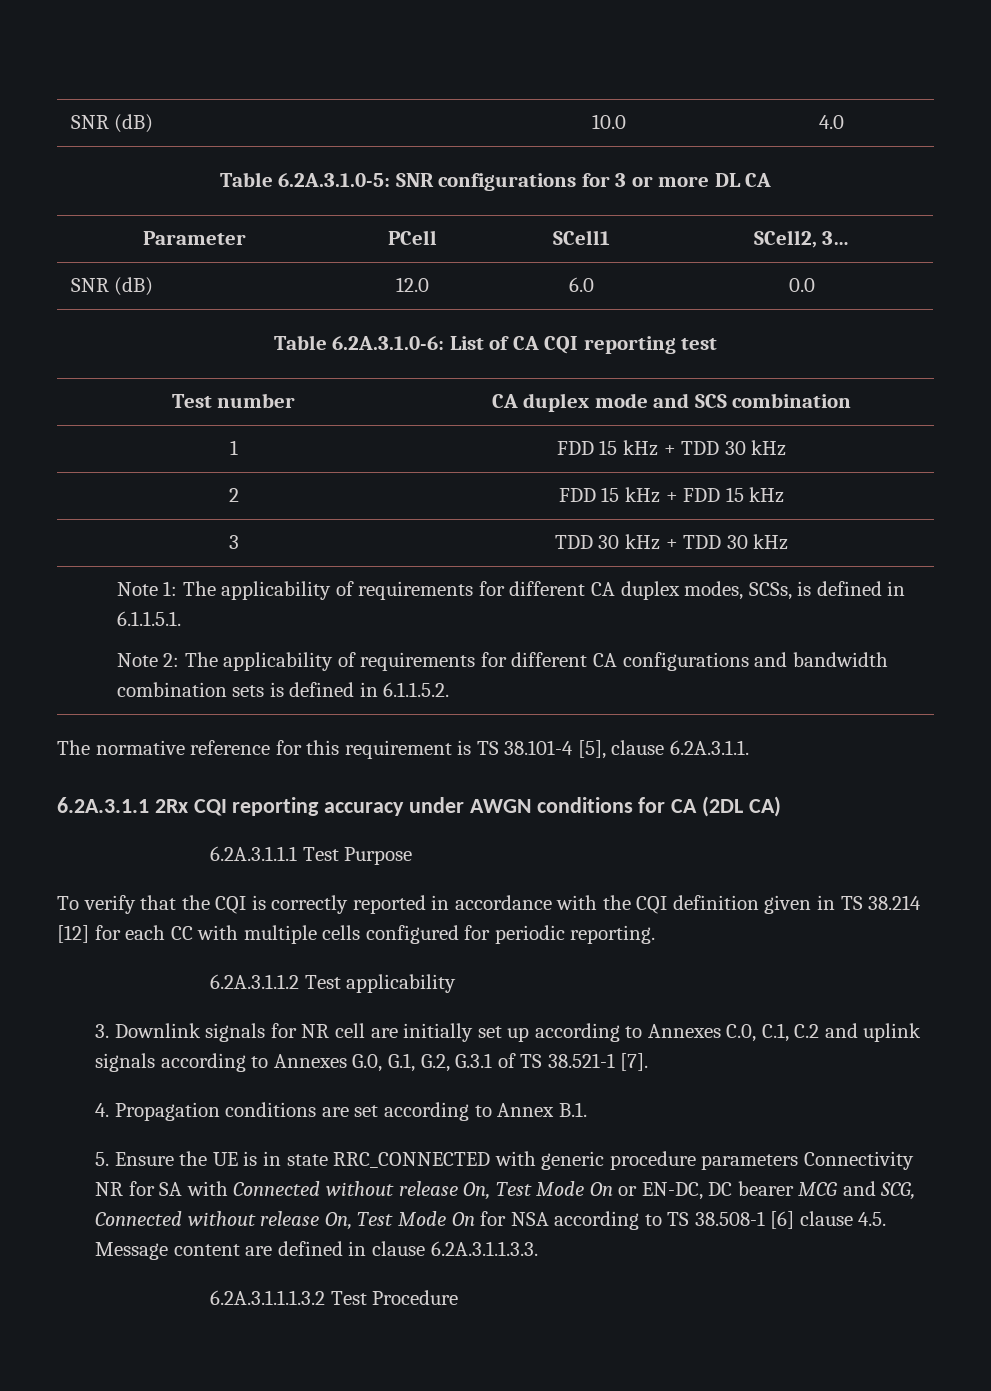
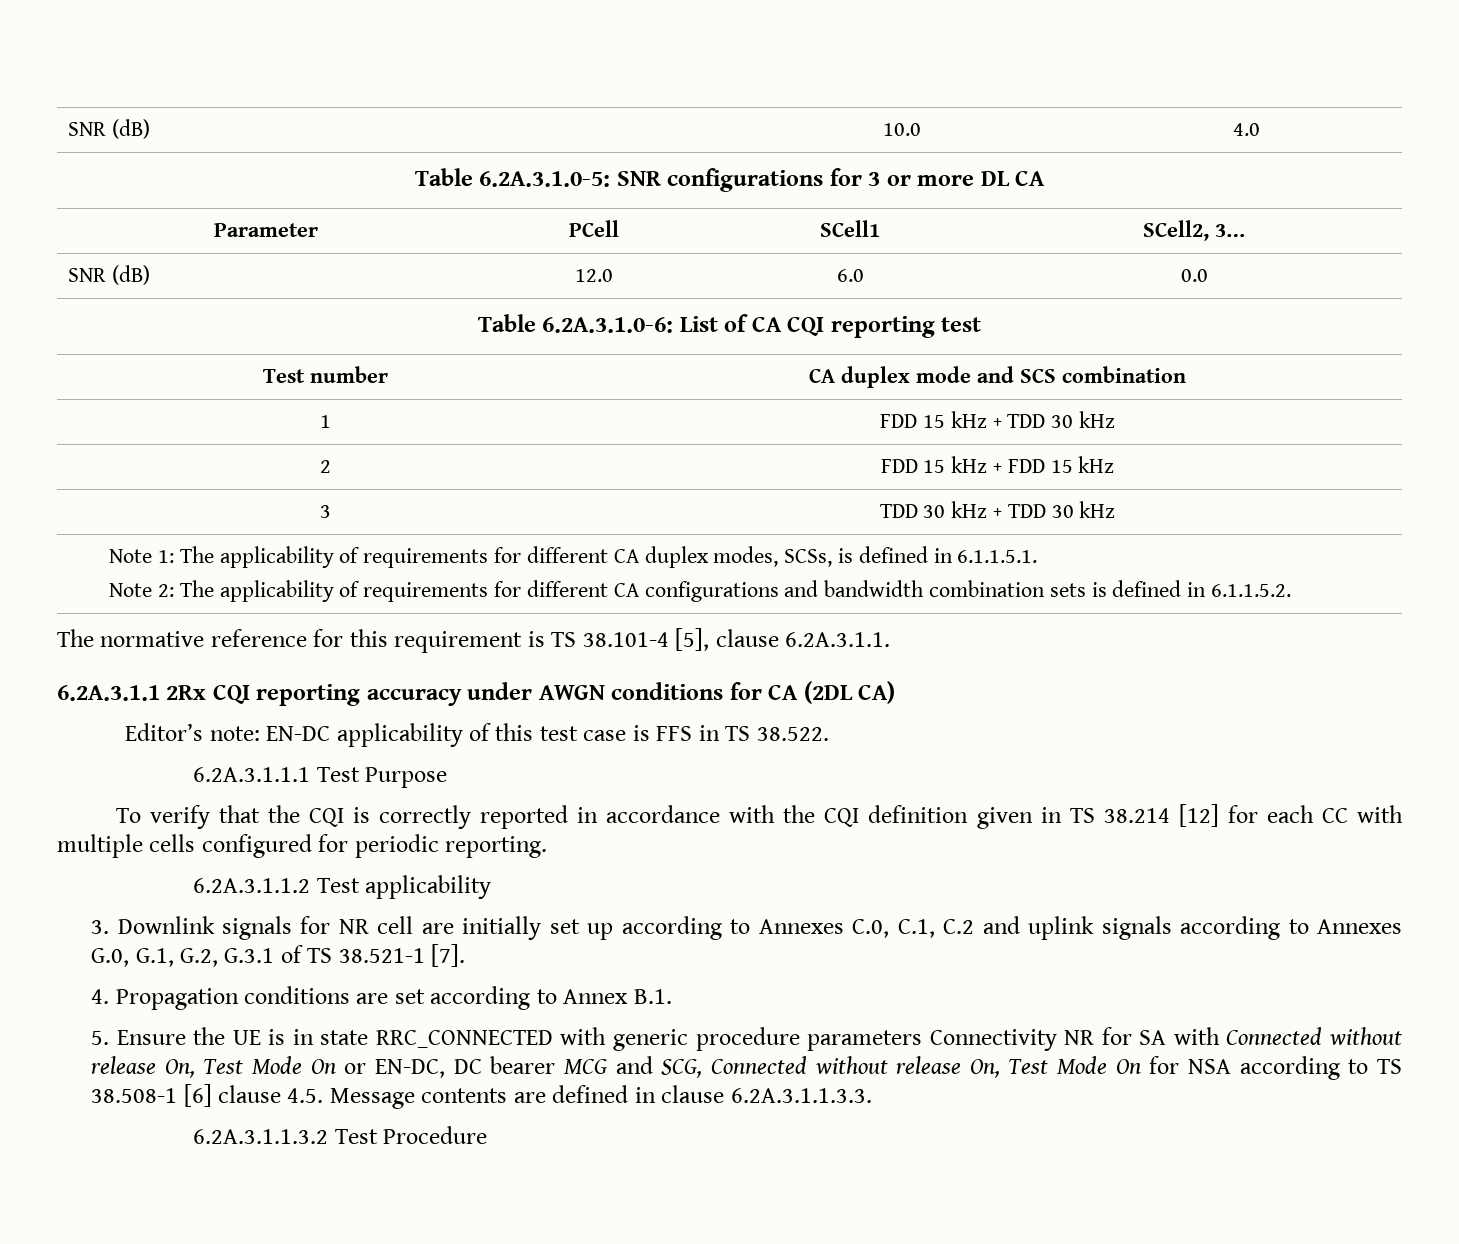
+ Editor’s note: EN-DC applicability of this test case is FFS in TS 38.522.
- 5. Ensure the UE is in state RRC_CONNECTED with generic procedure parameters Connectivity NR for SA with Connected without release On, Test Mode On or EN-DC, DC bearer MCG and SCG, Connected without release On, Test Mode On for NSA according to TS 38.508-1 [6] clause 4.5. Message content are defined in clause 6.2A.3.1.1.3.3.
+ 5. Ensure the UE is in state RRC_CONNECTED with generic procedure parameters Connectivity NR for SA with Connected without release On, Test Mode On or EN-DC, DC bearer MCG and SCG, Connected without release On, Test Mode On for NSA according to TS 38.508-1 [6] clause 4.5. Message contents are defined in clause 6.2A.3.1.1.3.3.
- 6.2A.3.1.1.1.3.2 Test Procedure
+ 6.2A.3.1.1.3.2 Test Procedure

